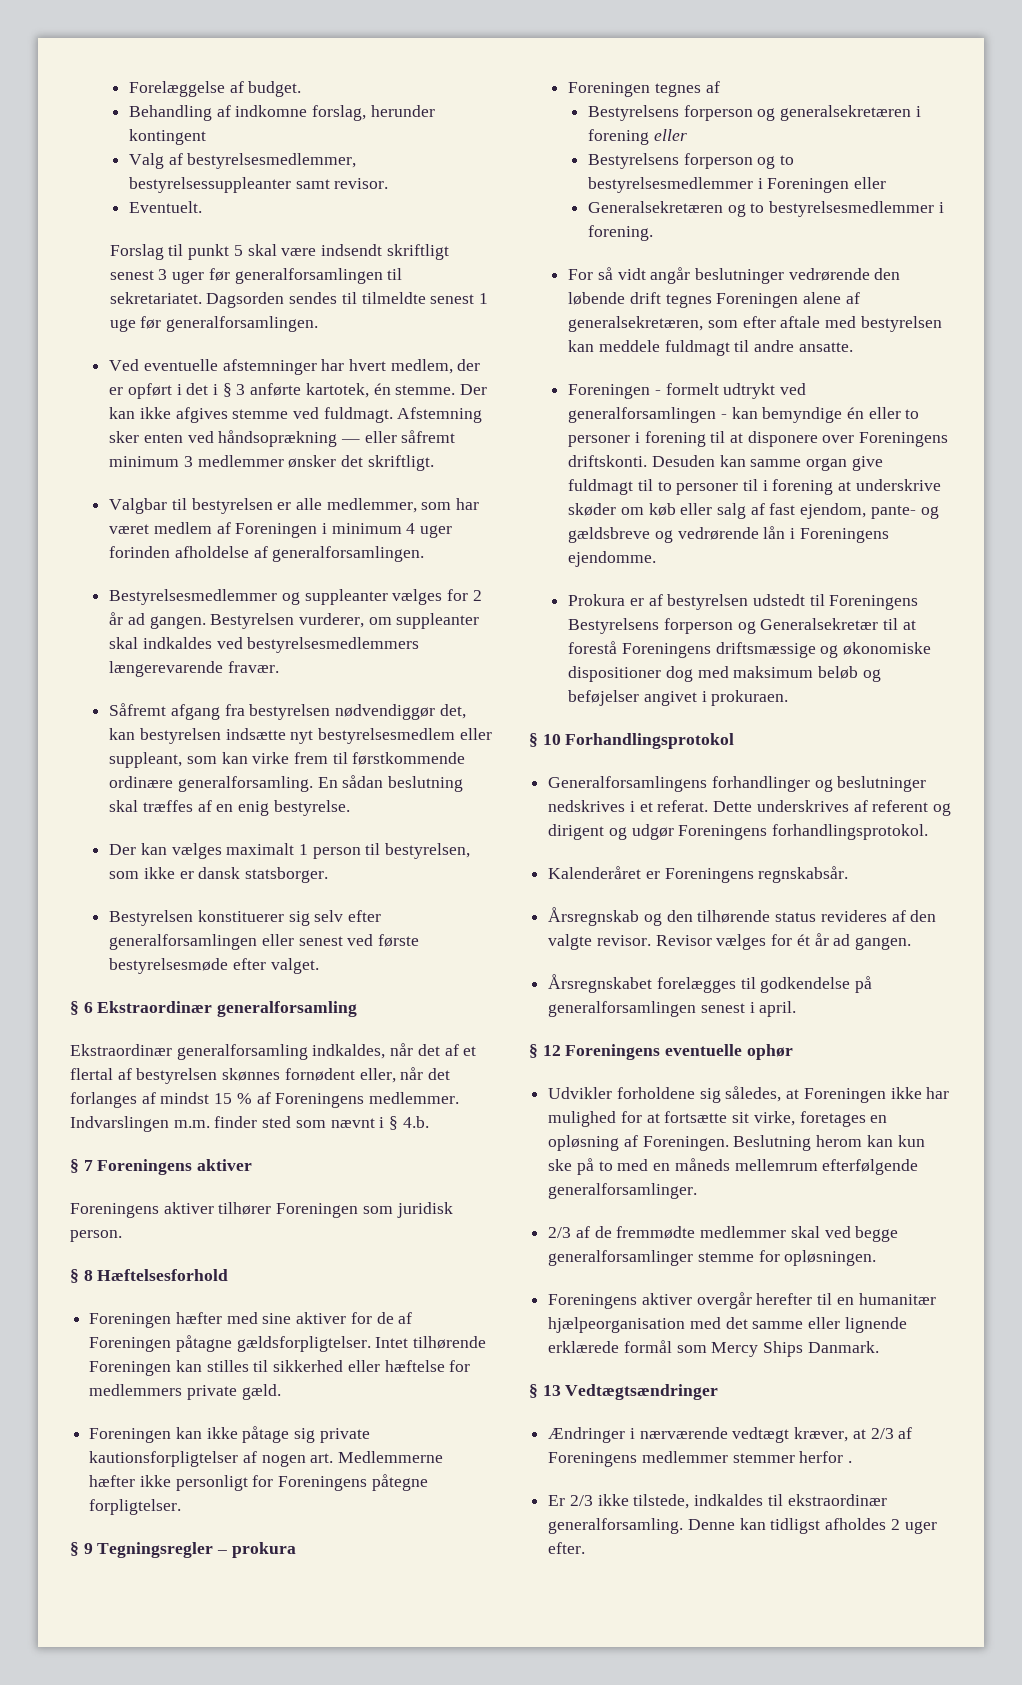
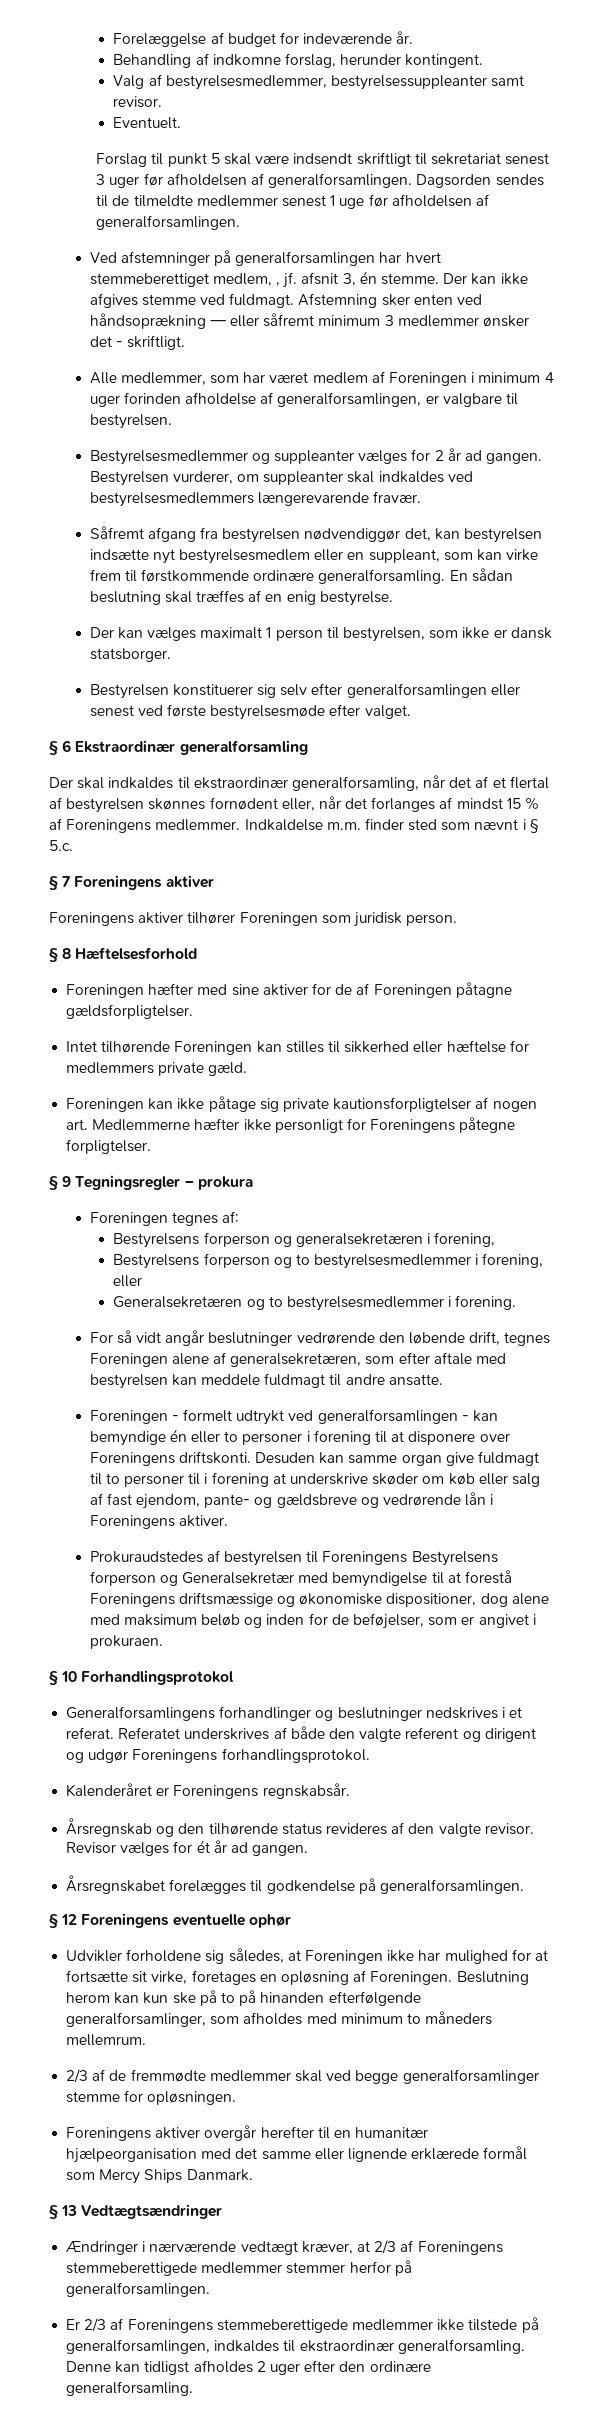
- Forelæggelse af budget.
+ Forelæggelse af budget for indeværende år.
- Behandling af indkomne forslag, herunder kontingent
+ Behandling af indkomne forslag, herunder kontingent.
- Forslag til punkt 5 skal være indsendt skriftligt senest 3 uger før generalforsamlingen til sekretariatet. Dagsorden sendes til tilmeldte senest 1 uge før generalforsamlingen.
+ Forslag til punkt 5 skal være indsendt skriftligt til sekretariat senest 3 uger før afholdelsen af generalforsamlingen. Dagsorden sendes til de tilmeldte medlemmer senest 1 uge før afholdelsen af generalforsamlingen.
- Ved eventuelle afstemninger har hvert medlem, der er opført i det i § 3 anførte kartotek, én stemme.
+ Ved afstemninger på generalforsamlingen har hvert stemmeberettiget medlem, , jf. afsnit 3, én stemme.
- Afstemning sker enten ved håndsoprækning — eller såfremt minimum 3 medlemmer ønsker det skriftligt.
+ Afstemning sker enten ved håndsoprækning — eller såfremt minimum 3 medlemmer ønsker det - skriftligt.
- Valgbar til bestyrelsen er alle medlemmer, som har været medlem af Foreningen i minimum 4 uger forinden afholdelse af generalforsamlingen.
+ Alle medlemmer, som har været medlem af Foreningen i minimum 4 uger forinden afholdelse af generalforsamlingen, er valgbare til bestyrelsen.
- Såfremt afgang fra bestyrelsen nødvendiggør det, kan bestyrelsen indsætte nyt bestyrelsesmedlem eller suppleant, som kan virke frem til førstkommende ordinære generalforsamling.
+ Såfremt afgang fra bestyrelsen nødvendiggør det, kan bestyrelsen indsætte nyt bestyrelsesmedlem eller en suppleant, som kan virke frem til førstkommende ordinære generalforsamling.
- Ekstraordinær generalforsamling indkaldes, når det af et flertal af bestyrelsen skønnes fornødent eller, når det forlanges af mindst 15 % af Foreningens medlemmer.
+ Der skal indkaldes til ekstraordinær generalforsamling, når det af et flertal af bestyrelsen skønnes fornødent eller, når det forlanges af mindst 15 % af Foreningens medlemmer.
- Indvarslingen m.m. finder sted som nævnt i § 4.b.
+ Indkaldelse m.m. finder sted som nævnt i § 5.c.
- Foreningen hæfter med sine aktiver for de af Foreningen påtagne gældsforpligtelser. Intet tilhørende Foreningen kan stilles til sikkerhed eller hæftelse for medlemmers private gæld.
+ Foreningen hæfter med sine aktiver for de af Foreningen påtagne gældsforpligtelser.
+ Intet tilhørende Foreningen kan stilles til sikkerhed eller hæftelse for medlemmers private gæld.
- Foreningen tegnes af
+ Foreningen tegnes af:
- Bestyrelsens forperson og generalsekretæren i forening eller
+ Bestyrelsens forperson og generalsekretæren i forening,
- Bestyrelsens forperson og to bestyrelsesmedlemmer i Foreningen eller
+ Bestyrelsens forperson og to bestyrelsesmedlemmer i forening, eller
- For så vidt angår beslutninger vedrørende den løbende drift tegnes Foreningen alene af generalsekretæren, som efter aftale med bestyrelsen kan meddele fuldmagt til andre ansatte.
+ For så vidt angår beslutninger vedrørende den løbende drift, tegnes Foreningen alene af generalsekretæren, som efter aftale med bestyrelsen kan meddele fuldmagt til andre ansatte.
- Desuden kan samme organ give fuldmagt til to personer til i forening at underskrive skøder om køb eller salg af fast ejendom, pante- og gældsbreve og vedrørende lån i Foreningens ejendomme.
- Prokura er af bestyrelsen udstedt til Foreningens Bestyrelsens forperson og Generalsekretær til at forestå Foreningens driftsmæssige og økonomiske dispositioner dog med maksimum beløb og beføjelser angivet i prokuraen.
+ Desuden kan samme organ give fuldmagt til to personer til i forening at underskrive skøder om køb eller salg af fast ejendom, pante- og gældsbreve og vedrørende lån i Foreningens aktiver.
+ Prokuraudstedes af bestyrelsen til Foreningens Bestyrelsens forperson og Generalsekretær med bemyndigelse til at forestå Foreningens driftsmæssige og økonomiske dispositioner, dog alene med maksimum beløb og inden for de beføjelser, som er angivet i prokuraen.
- Dette underskrives af referent og dirigent og udgør Foreningens forhandlingsprotokol.
+ Referatet underskrives af både den valgte referent og dirigent og udgør Foreningens forhandlingsprotokol.
- Årsregnskabet forelægges til godkendelse på generalforsamlingen senest i april.
+ Årsregnskabet forelægges til godkendelse på generalforsamlingen.
- Beslutning herom kan kun ske på to med en måneds mellemrum efterfølgende generalforsamlinger.
+ Beslutning herom kan kun ske på to på hinanden efterfølgende generalforsamlinger, som afholdes med minimum to måneders mellemrum.
- Ændringer i nærværende vedtægt kræver, at 2/3 af Foreningens medlemmer stemmer herfor .
+ Ændringer i nærværende vedtægt kræver, at 2/3 af Foreningens stemmeberettigede medlemmer stemmer herfor på generalforsamlingen.
- Er 2/3 ikke tilstede, indkaldes til ekstraordinær generalforsamling.
+ Er 2/3 af Foreningens stemmeberettigede medlemmer ikke tilstede på generalforsamlingen, indkaldes til ekstraordinær generalforsamling.
- Denne kan tidligst afholdes 2 uger efter.
+ Denne kan tidligst afholdes 2 uger efter den ordinære generalforsamling.

